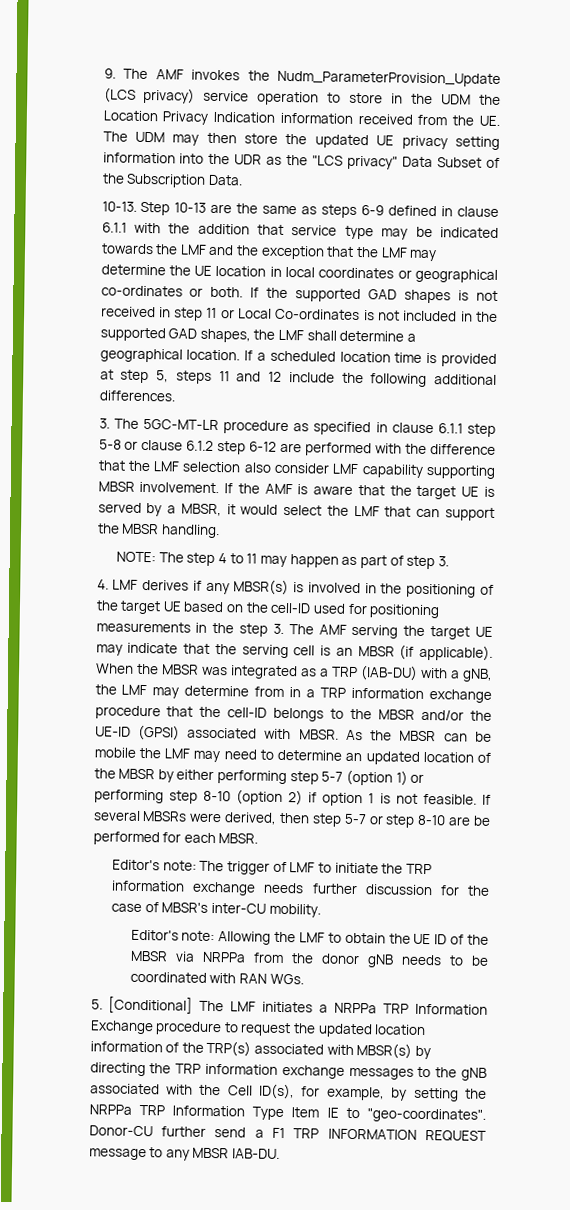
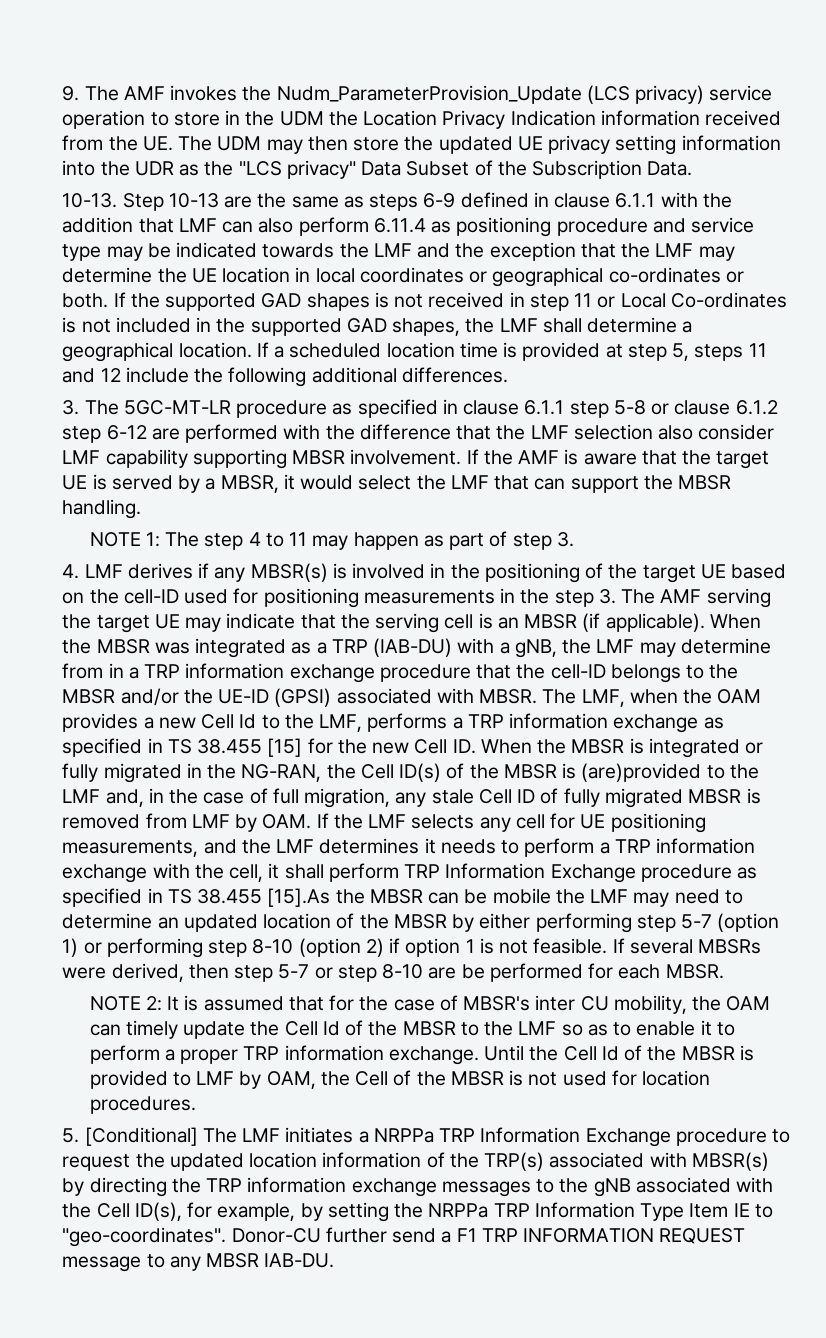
- Step 10-13 are the same as steps 6-9 defined in clause 6.1.1 with the addition that service type may be indicated towards the LMF and the exception that the LMF may determine the UE location in local coordinates or geographical co-ordinates or both.
+ Step 10-13 are the same as steps 6-9 defined in clause 6.1.1 with the addition that LMF can also perform 6.11.4 as positioning procedure and service type may be indicated towards the LMF and the exception that the LMF may determine the UE location in local coordinates or geographical co-ordinates or both.
- NOTE: The step 4 to 11 may happen as part of step 3.
+ NOTE 1: The step 4 to 11 may happen as part of step 3.
- As the MBSR can be mobile the LMF may need to determine an updated location of the MBSR by either performing step 5-7 (option 1) or performing step 8-10 (option 2) if option 1 is not feasible.
+ The LMF, when the OAM provides a new Cell Id to the LMF, performs a TRP information exchange as specified in TS 38.455 [15] for the new Cell ID. When the MBSR is integrated or fully migrated in the NG-RAN, the Cell ID(s) of the MBSR is (are)provided to the LMF and, in the case of full migration, any stale Cell ID of fully migrated MBSR is removed from LMF by OAM. If the LMF selects any cell for UE positioning measurements, and the LMF determines it needs to perform a TRP information exchange with the cell, it shall perform TRP Information Exchange procedure as specified in TS 38.455 [15].As the MBSR can be mobile the LMF may need to determine an updated location of the MBSR by either performing step 5-7 (option 1) or performing step 8-10 (option 2) if option 1 is not feasible.
- Editor's note: The trigger of LMF to initiate the TRP information exchange needs further discussion for the case of MBSR's inter-CU mobility.
- Editor's note: Allowing the LMF to obtain the UE ID of the MBSR via NRPPa from the donor gNB needs to be coordinated with RAN WGs.
+ NOTE 2: It is assumed that for the case of MBSR's inter CU mobility, the OAM can timely update the Cell Id of the MBSR to the LMF so as to enable it to perform a proper TRP information exchange. Until the Cell Id of the MBSR is provided to LMF by OAM, the Cell of the MBSR is not used for location procedures.

